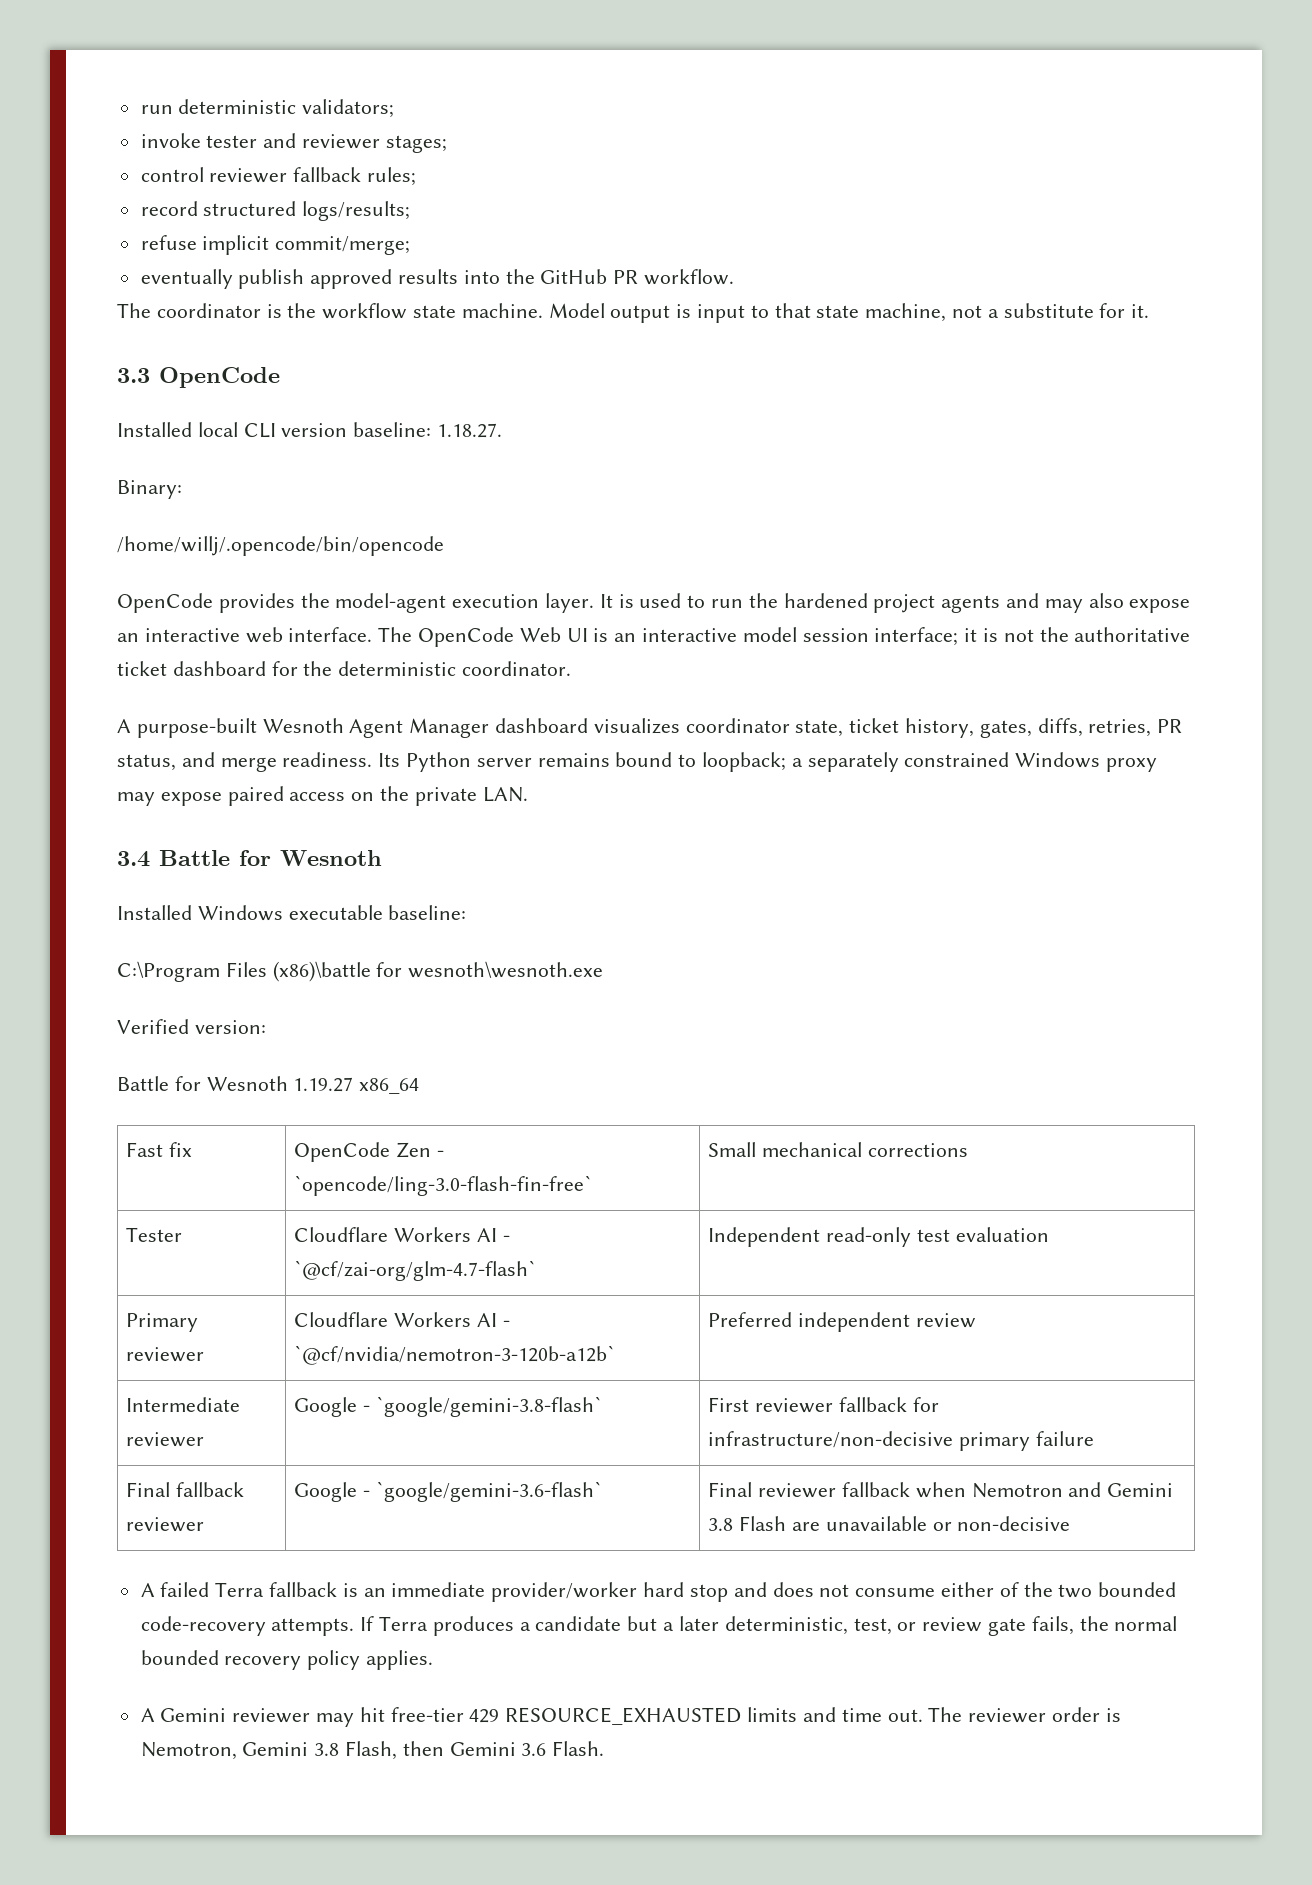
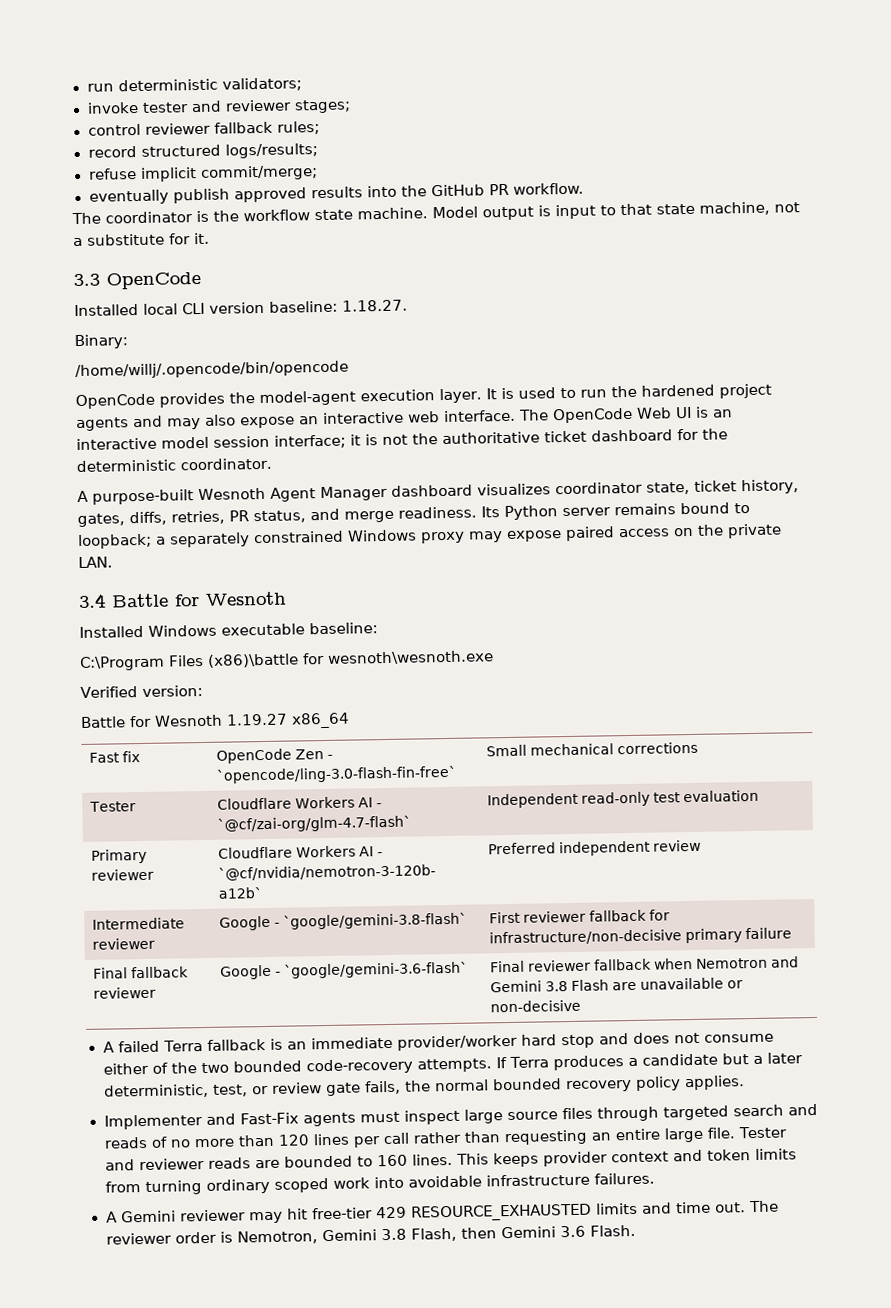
+ Implementer and Fast-Fix agents must inspect large source files through targeted search and reads of no more than 120 lines per call rather than requesting an entire large file. Tester and reviewer reads are bounded to 160 lines. This keeps provider context and token limits from turning ordinary scoped work into avoidable infrastructure failures.

